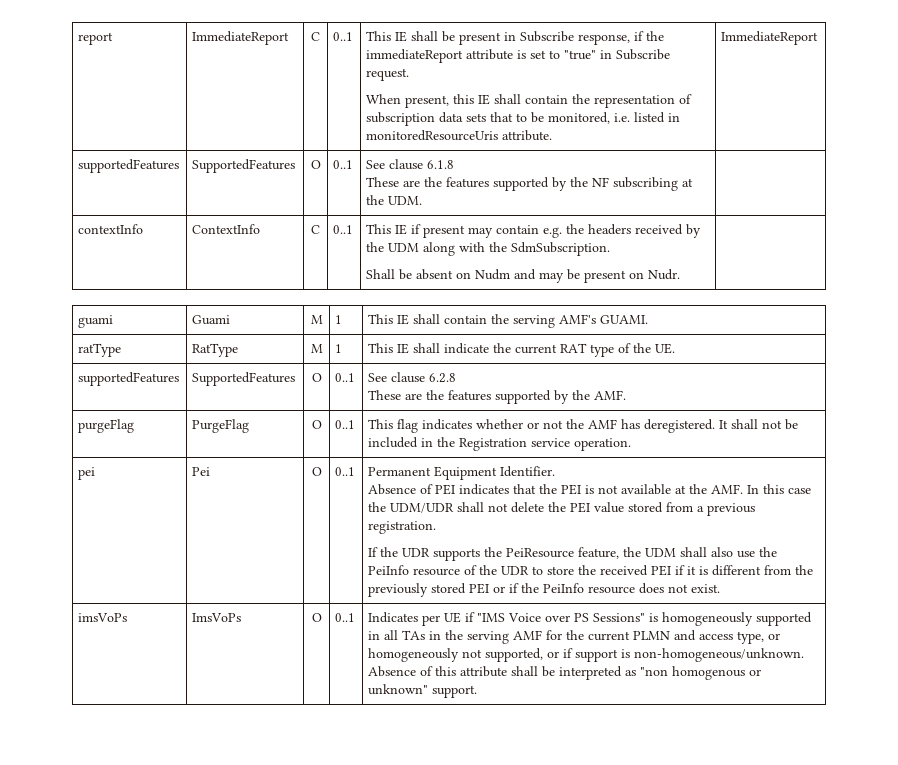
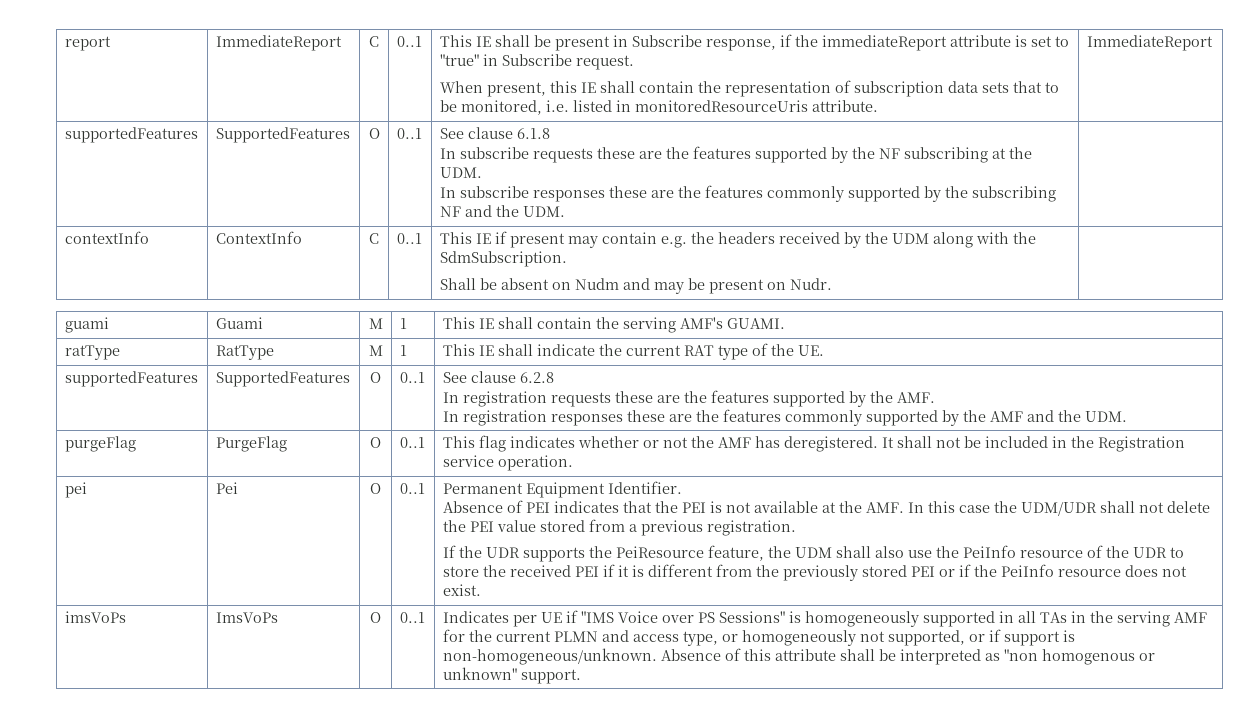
  supportedFeatures | SupportedFeatures | O | 0..1 | See clause 6.1.8
- These are the features supported by the NF subscribing at the UDM. |
+ In subscribe requests these are the features supported by the NF subscribing at the UDM.
+ In subscribe responses these are the features commonly supported by the subscribing NF and the UDM. |
  supportedFeatures | SupportedFeatures | O | 0..1 | See clause 6.2.8
- These are the features supported by the AMF.
+ In registration requests these are the features supported by the AMF.
+ In registration responses these are the features commonly supported by the AMF and the UDM.

